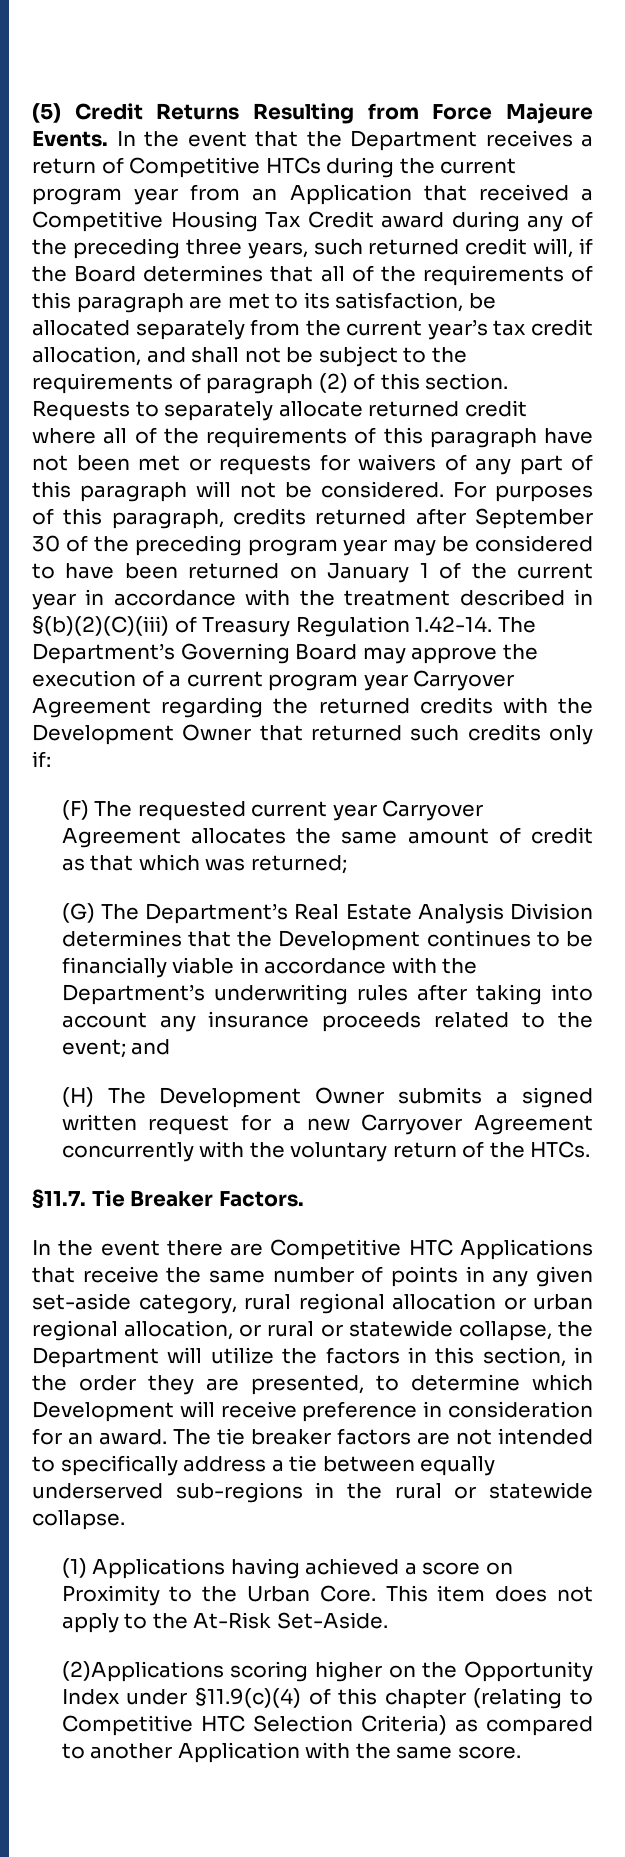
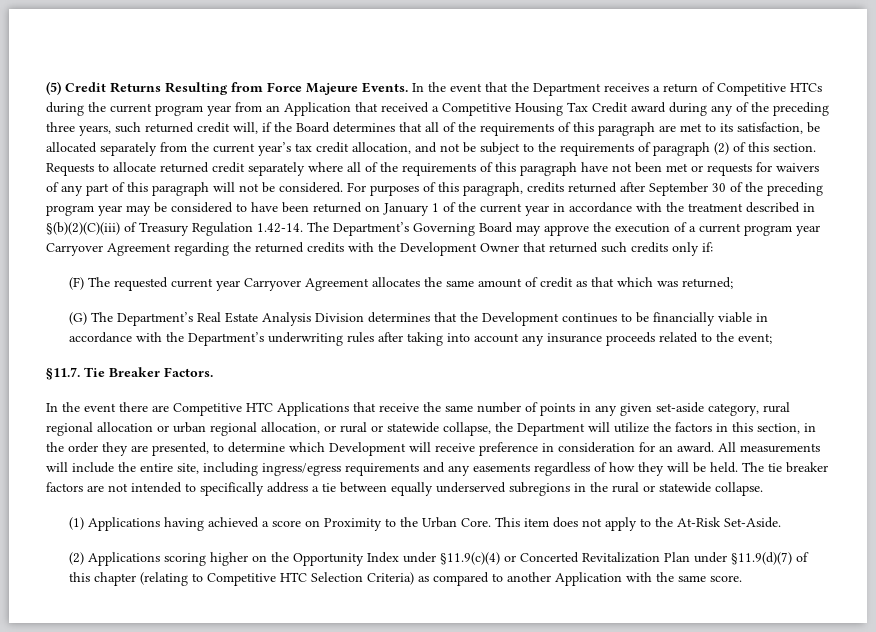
- In the event that the Department receives a return of Competitive HTCs during the current program year from an Application that received a Competitive Housing Tax Credit award during any of the preceding three years, such returned credit will, if the Board determines that all of the requirements of this paragraph are met to its satisfaction, be allocated separately from the current year’s tax credit allocation, and shall not be subject to the requirements of paragraph (2) of this section.
+ In the event that the Department receives a return of Competitive HTCs during the current program year from an Application that received a Competitive Housing Tax Credit award during any of the preceding three years, such returned credit will, if the Board determines that all of the requirements of this paragraph are met to its satisfaction, be allocated separately from the current year’s tax credit allocation, and not be subject to the requirements of paragraph (2) of this section.
- Requests to separately allocate returned credit where all of the requirements of this paragraph have not been met or requests for waivers of any part of this paragraph will not be considered.
+ Requests to allocate returned credit separately where all of the requirements of this paragraph have not been met or requests for waivers of any part of this paragraph will not be considered.
- (G) The Department’s Real Estate Analysis Division determines that the Development continues to be financially viable in accordance with the Department’s underwriting rules after taking into account any insurance proceeds related to the event; and
- (H) The Development Owner submits a signed written request for a new Carryover Agreement concurrently with the voluntary return of the HTCs.
+ (G) The Department’s Real Estate Analysis Division determines that the Development continues to be financially viable in accordance with the Department’s underwriting rules after taking into account any insurance proceeds related to the event;
+ All measurements will include the entire site, including ingress/egress requirements and any easements regardless of how they will be held.
- The tie breaker factors are not intended to specifically address a tie between equally underserved sub-regions in the rural or statewide collapse.
+ The tie breaker factors are not intended to specifically address a tie between equally underserved subregions in the rural or statewide collapse.
- (2)Applications scoring higher on the Opportunity Index under §11.9(c)(4) of this chapter (relating to Competitive HTC Selection Criteria) as compared to another Application with the same score.
+ (2) Applications scoring higher on the Opportunity Index under §11.9(c)(4) or Concerted Revitalization Plan under §11.9(d)(7) of this chapter (relating to Competitive HTC Selection Criteria) as compared to another Application with the same score.

